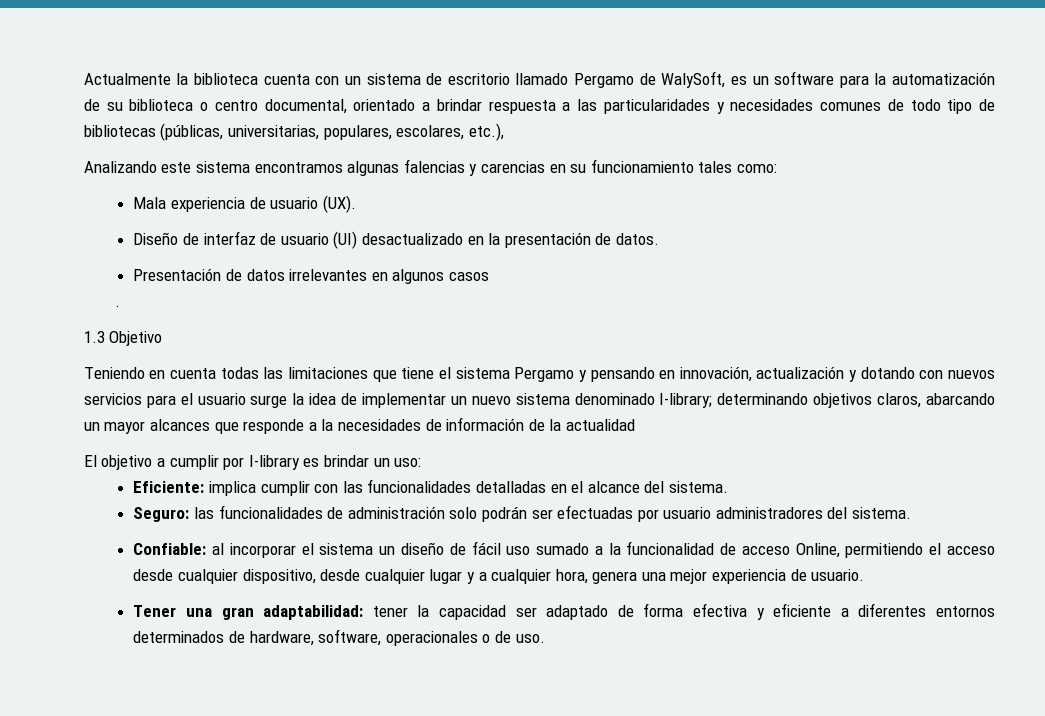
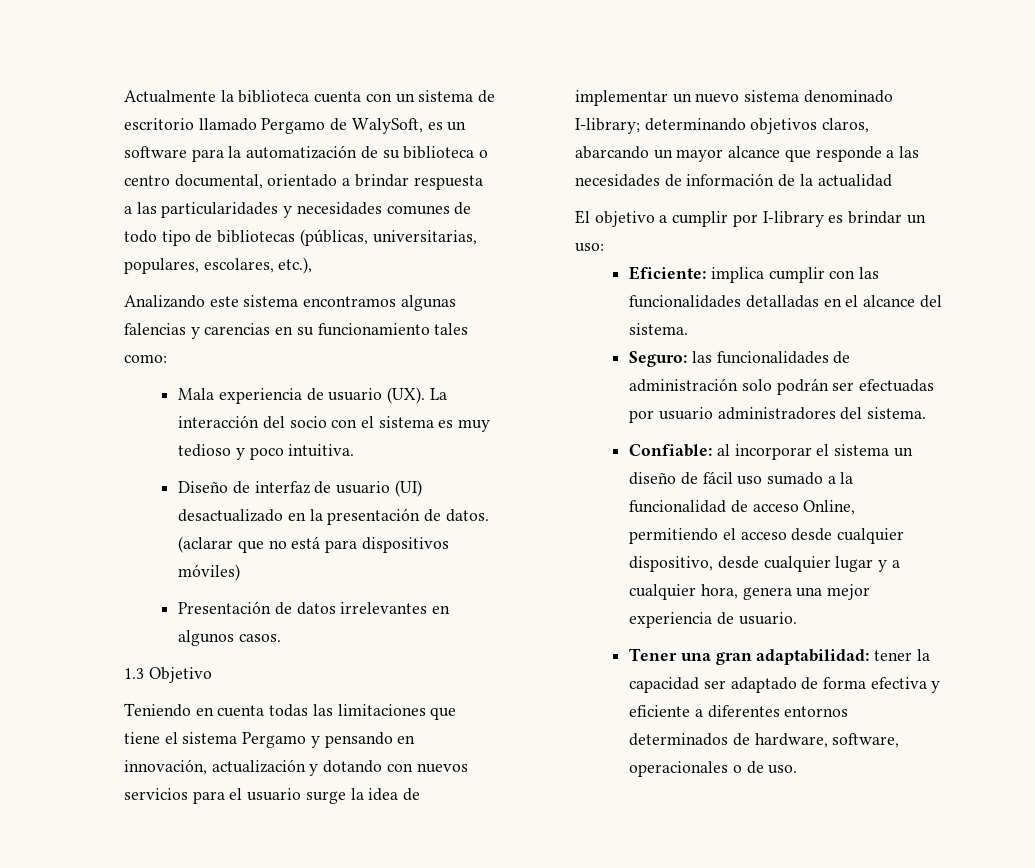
- Mala experiencia de usuario (UX).
+ Mala experiencia de usuario (UX). La interacción del socio con el sistema es muy tedioso y poco intuitiva.
+ (aclarar que no está para dispositivos móviles)
- Presentación de datos irrelevantes en algunos casos
- .
+ Presentación de datos irrelevantes en algunos casos.
- Teniendo en cuenta todas las limitaciones que tiene el sistema Pergamo y pensando en innovación, actualización y dotando con nuevos servicios para el usuario surge la idea de implementar un nuevo sistema denominado I-library; determinando objetivos claros, abarcando un mayor alcances que responde a la necesidades de información de la actualidad
+ Teniendo en cuenta todas las limitaciones que tiene el sistema Pergamo y pensando en innovación, actualización y dotando con nuevos servicios para el usuario surge la idea de implementar un nuevo sistema denominado I-library; determinando objetivos claros, abarcando un mayor alcance que responde a las necesidades de información de la actualidad

